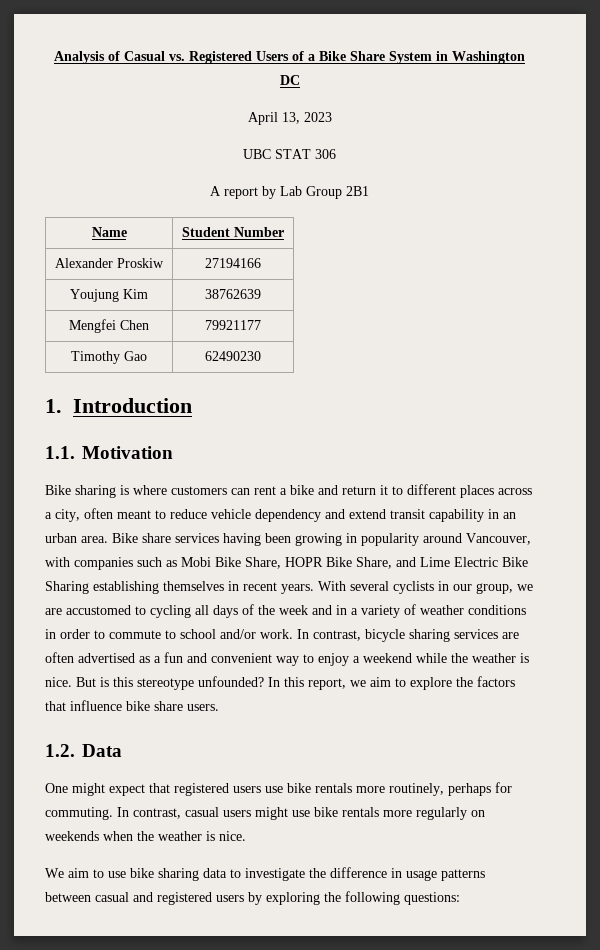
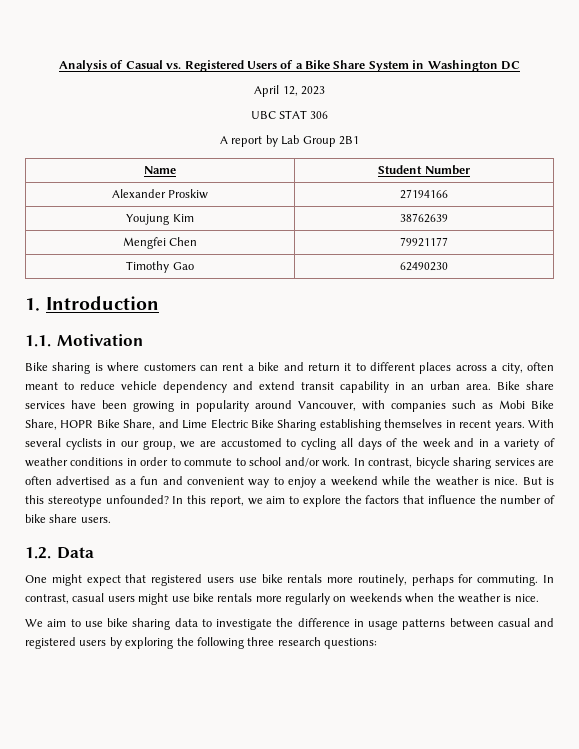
- April 13, 2023
+ April 12, 2023
- Bike share services having been growing in popularity around Vancouver, with companies such as Mobi Bike Share, HOPR Bike Share, and Lime Electric Bike Sharing establishing themselves in recent years.
+ Bike share services have been growing in popularity around Vancouver, with companies such as Mobi Bike Share, HOPR Bike Share, and Lime Electric Bike Sharing establishing themselves in recent years.
- In this report, we aim to explore the factors that influence bike share users.
+ In this report, we aim to explore the factors that influence the number of bike share users.
- We aim to use bike sharing data to investigate the difference in usage patterns between casual and registered users by exploring the following questions:
+ We aim to use bike sharing data to investigate the difference in usage patterns between casual and registered users by exploring the following three research questions:

